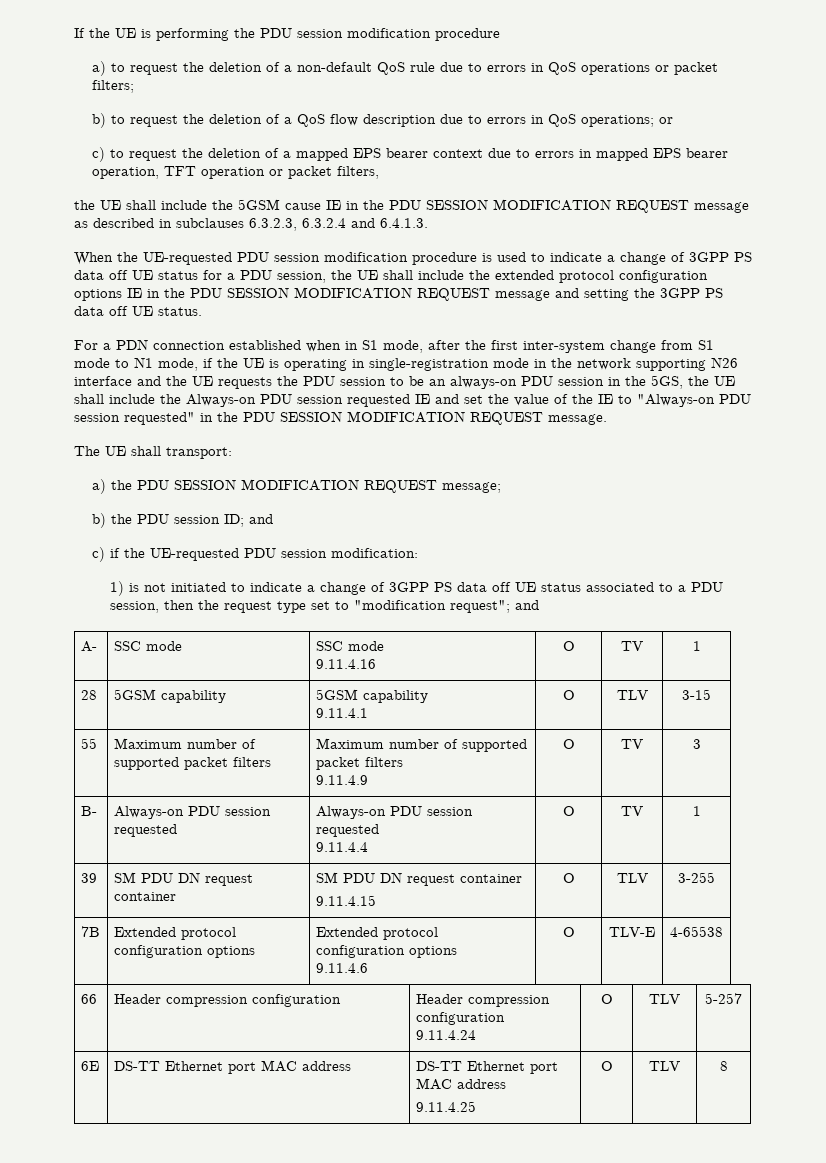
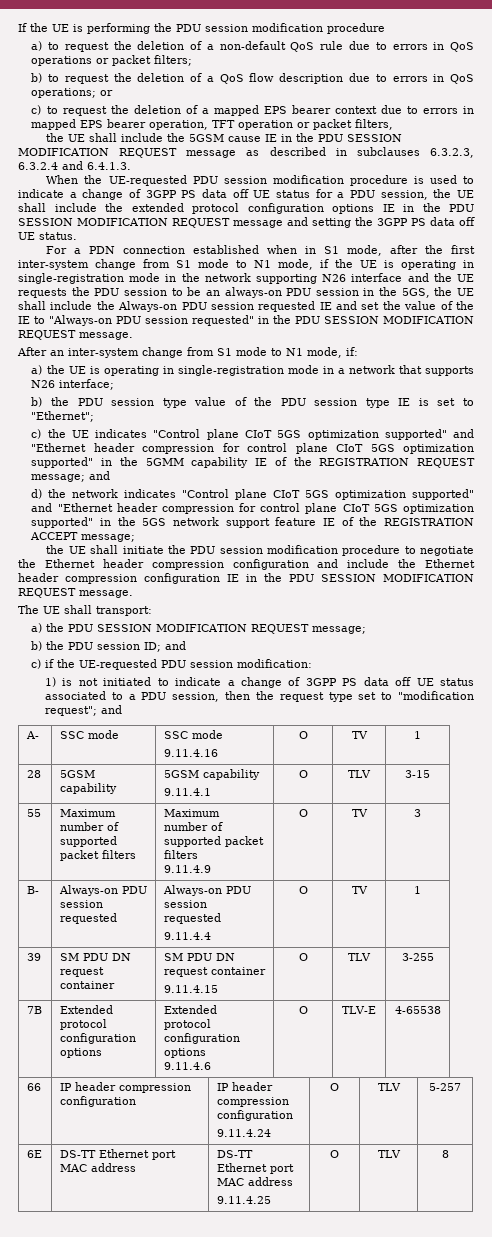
+ After an inter-system change from S1 mode to N1 mode, if:
+ a) the UE is operating in single-registration mode in a network that supports N26 interface;
+ b) the PDU session type value of the PDU session type IE is set to "Ethernet";
+ c) the UE indicates "Control plane CIoT 5GS optimization supported" and "Ethernet header compression for control plane CIoT 5GS optimization supported" in the 5GMM capability IE of the REGISTRATION REQUEST message; and
+ d) the network indicates "Control plane CIoT 5GS optimization supported" and "Ethernet header compression for control plane CIoT 5GS optimization supported" in the 5GS network support feature IE of the REGISTRATION ACCEPT message;
+ the UE shall initiate the PDU session modification procedure to negotiate the Ethernet header compression configuration and include the Ethernet header compression configuration IE in the PDU SESSION MODIFICATION REQUEST message.
- 66 | Header compression configuration | Header compression configuration
+ 66 | IP header compression configuration | IP header compression configuration

